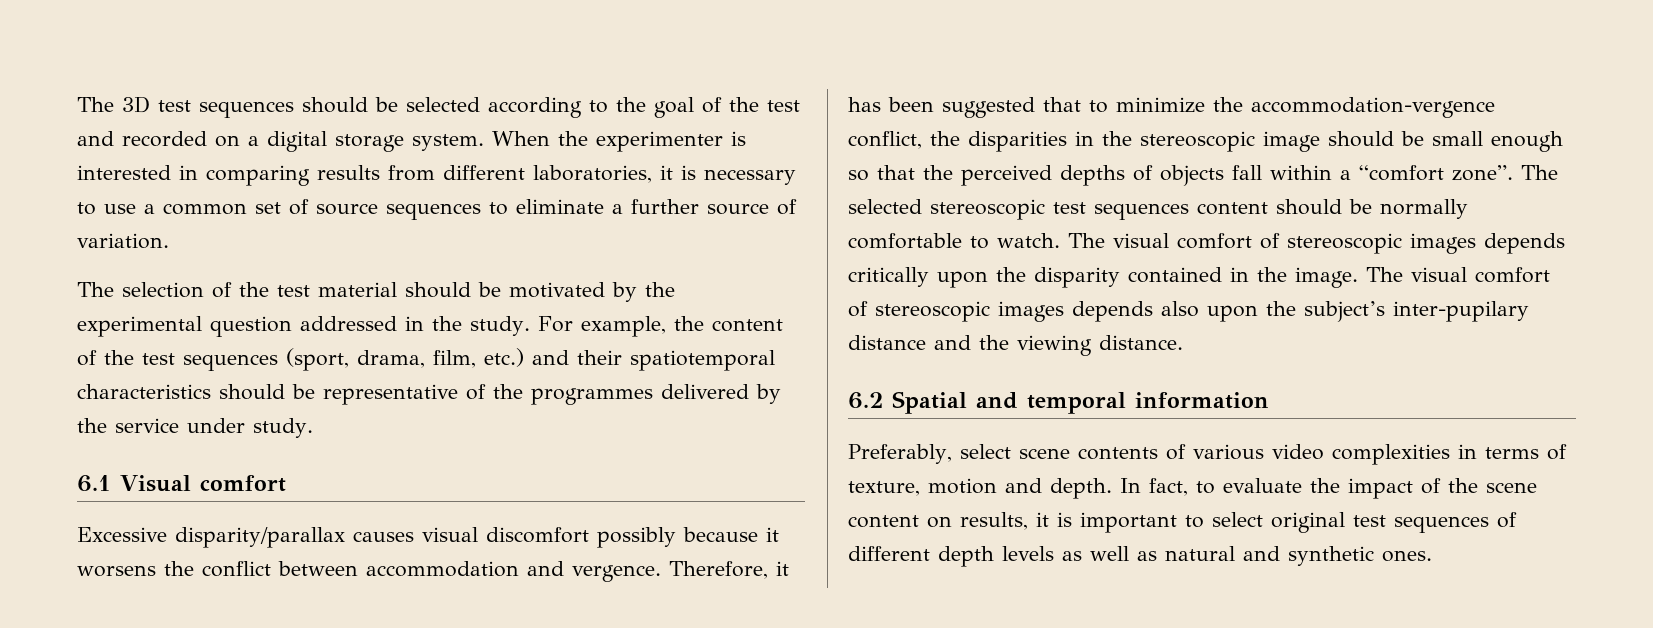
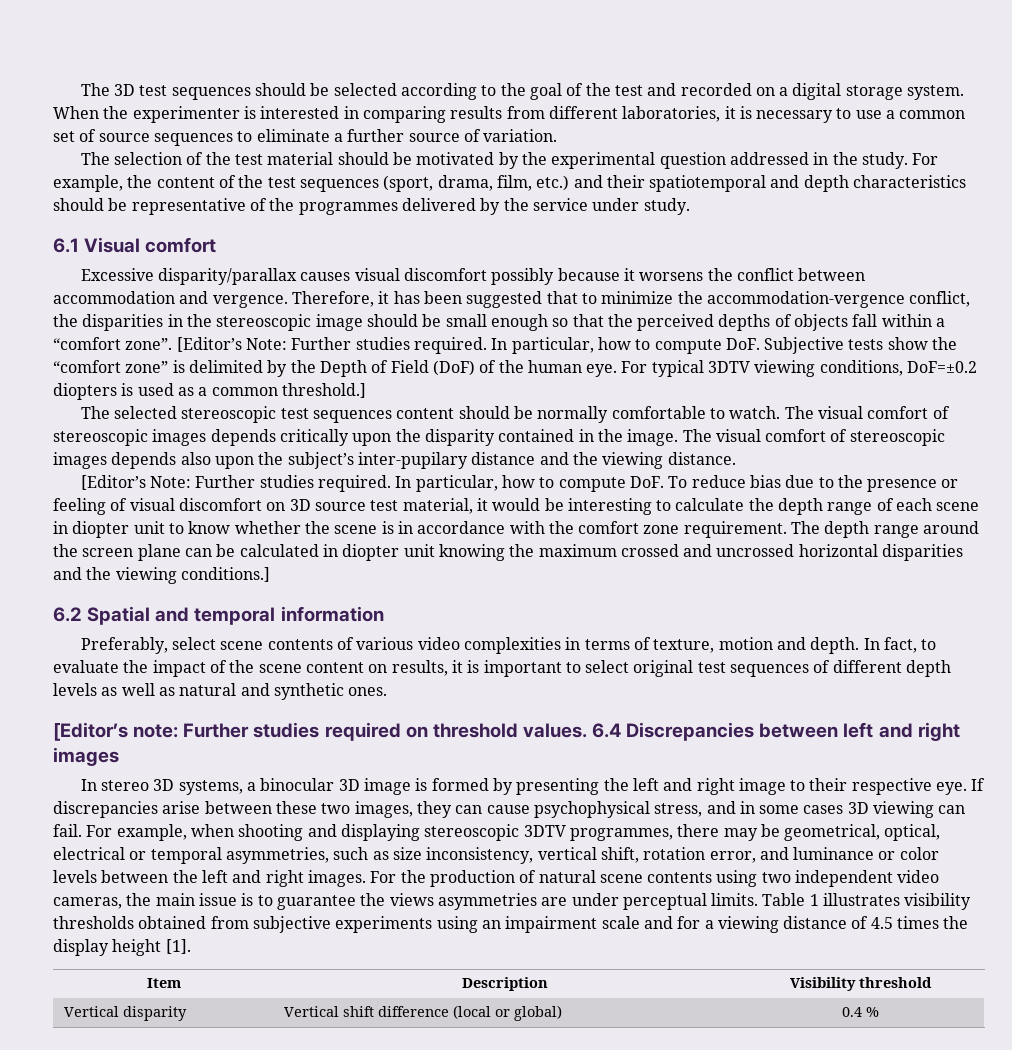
- For example, the content of the test sequences (sport, drama, film, etc.) and their spatiotemporal characteristics should be representative of the programmes delivered by the service under study.
+ For example, the content of the test sequences (sport, drama, film, etc.) and their spatiotemporal and depth characteristics should be representative of the programmes delivered by the service under study.
- Therefore, it has been suggested that to minimize the accommodation-vergence conflict, the disparities in the stereoscopic image should be small enough so that the perceived depths of objects fall within a “comfort zone”. The selected stereoscopic test sequences content should be normally comfortable to watch.
+ Therefore, it has been suggested that to minimize the accommodation-vergence conflict, the disparities in the stereoscopic image should be small enough so that the perceived depths of objects fall within a “comfort zone”. [Editor’s Note: Further studies required. In particular, how to compute DoF. Subjective tests show the “comfort zone” is delimited by the Depth of Field (DoF) of the human eye. For typical 3DTV viewing conditions, DoF=±0.2 diopters is used as a common threshold.]
+ The selected stereoscopic test sequences content should be normally comfortable to watch.
+ [Editor’s Note: Further studies required. In particular, how to compute DoF. To reduce bias due to the presence or feeling of visual discomfort on 3D source test material, it would be interesting to calculate the depth range of each scene in diopter unit to know whether the scene is in accordance with the comfort zone requirement. The depth range around the screen plane can be calculated in diopter unit knowing the maximum crossed and uncrossed horizontal disparities and the viewing conditions.]
+ [Editor’s note: Further studies required on threshold values. 6.4 Discrepancies between left and right images
+ In stereo 3D systems, a binocular 3D image is formed by presenting the left and right image to their respective eye. If discrepancies arise between these two images, they can cause psychophysical stress, and in some cases 3D viewing can fail. For example, when shooting and displaying stereoscopic 3DTV programmes, there may be geometrical, optical, electrical or temporal asymmetries, such as size inconsistency, vertical shift, rotation error, and luminance or color levels between the left and right images. For the production of natural scene contents using two independent video cameras, the main issue is to guarantee the views asymmetries are under perceptual limits. Table 1 illustrates visibility thresholds obtained from subjective experiments using an impairment scale and for a viewing distance of 4.5 times the display height [1].
+ Item | Description | Visibility threshold
+ Vertical disparity | Vertical shift difference (local or global) | 0.4 %

